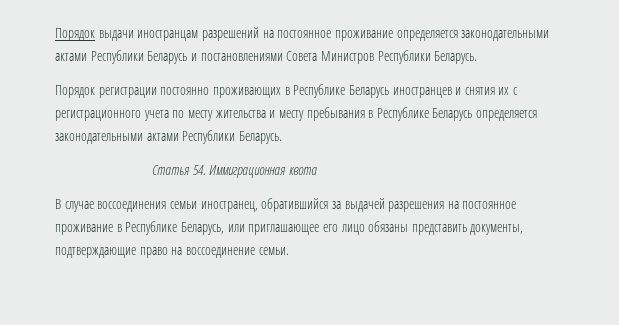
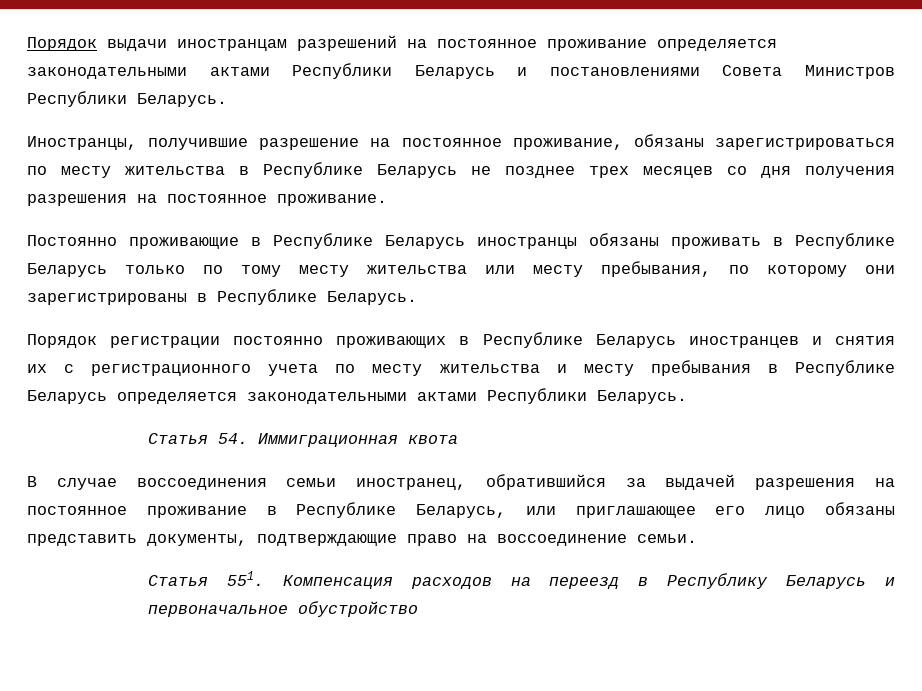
+ Иностранцы, получившие разрешение на постоянное проживание, обязаны зарегистрироваться по месту жительства в Республике Беларусь не позднее трех месяцев со дня получения разрешения на постоянное проживание.
+ Постоянно проживающие в Республике Беларусь иностранцы обязаны проживать в Республике Беларусь только по тому месту жительства или месту пребывания, по которому они зарегистрированы в Республике Беларусь.
+ Статья 551. Компенсация расходов на переезд в Республику Беларусь и первоначальное обустройство

